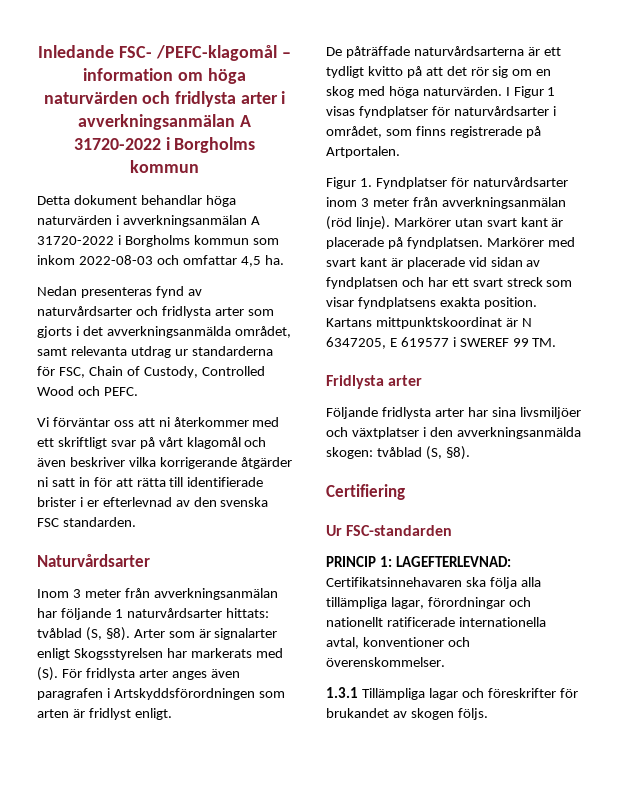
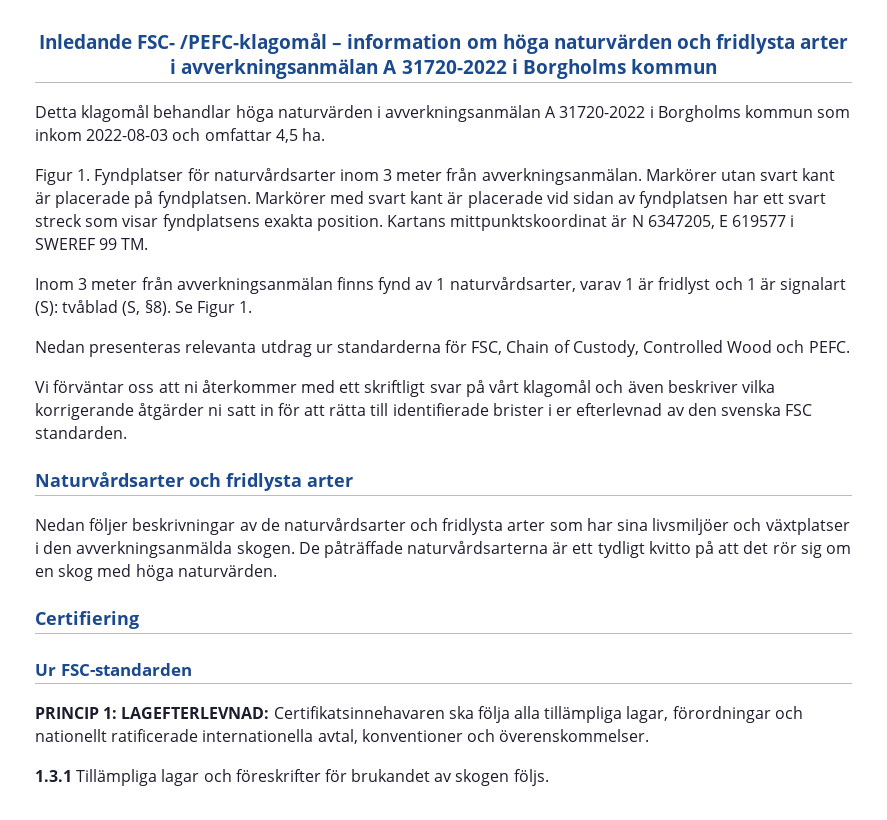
- Detta dokument behandlar höga naturvärden i avverkningsanmälan A 31720-2022 i Borgholms kommun som inkom 2022-08-03 och omfattar 4,5 ha.
+ Detta klagomål behandlar höga naturvärden i avverkningsanmälan A 31720-2022 i Borgholms kommun som inkom 2022-08-03 och omfattar 4,5 ha.
- Nedan presenteras fynd av naturvårdsarter och fridlysta arter som gjorts i det avverkningsanmälda området, samt relevanta utdrag ur standarderna för FSC, Chain of Custody, Controlled Wood och PEFC.
+ Figur 1. Fyndplatser för naturvårdsarter inom 3 meter från avverkningsanmälan. Markörer utan svart kant är placerade på fyndplatsen. Markörer med svart kant är placerade vid sidan av fyndplatsen har ett svart streck som visar fyndplatsens exakta position. Kartans mittpunktskoordinat är N 6347205, E 619577 i SWEREF 99 TM.
+ Inom 3 meter från avverkningsanmälan finns fynd av 1 naturvårdsarter, varav 1 är fridlyst och 1 är signalart (S): tvåblad (S, §8). Se Figur 1.
+ Nedan presenteras relevanta utdrag ur standarderna för FSC, Chain of Custody, Controlled Wood och PEFC.
- Naturvårdsarter
- Inom 3 meter från avverkningsanmälan har följande 1 naturvårdsarter hittats: tvåblad (S, §8). Arter som är signalarter enligt Skogsstyrelsen har markerats med (S). För fridlysta arter anges även paragrafen i Artskyddsförordningen som arten är fridlyst enligt.
- De påträffade naturvårdsarterna är ett tydligt kvitto på att det rör sig om en skog med höga naturvärden. I Figur 1 visas fyndplatser för naturvårdsarter i området, som finns registrerade på Artportalen.
- Figur 1. Fyndplatser för naturvårdsarter inom 3 meter från avverkningsanmälan (röd linje). Markörer utan svart kant är placerade på fyndplatsen. Markörer med svart kant är placerade vid sidan av fyndplatsen och har ett svart streck som visar fyndplatsens exakta position. Kartans mittpunktskoordinat är N 6347205, E 619577 i SWEREF 99 TM.
- Fridlysta arter
- Följande fridlysta arter har sina livsmiljöer och växtplatser i den avverkningsanmälda skogen: tvåblad (S, §8).
+ Naturvårdsarter och fridlysta arter
+ Nedan följer beskrivningar av de naturvårdsarter och fridlysta arter som har sina livsmiljöer och växtplatser i den avverkningsanmälda skogen. De påträffade naturvårdsarterna är ett tydligt kvitto på att det rör sig om en skog med höga naturvärden.

